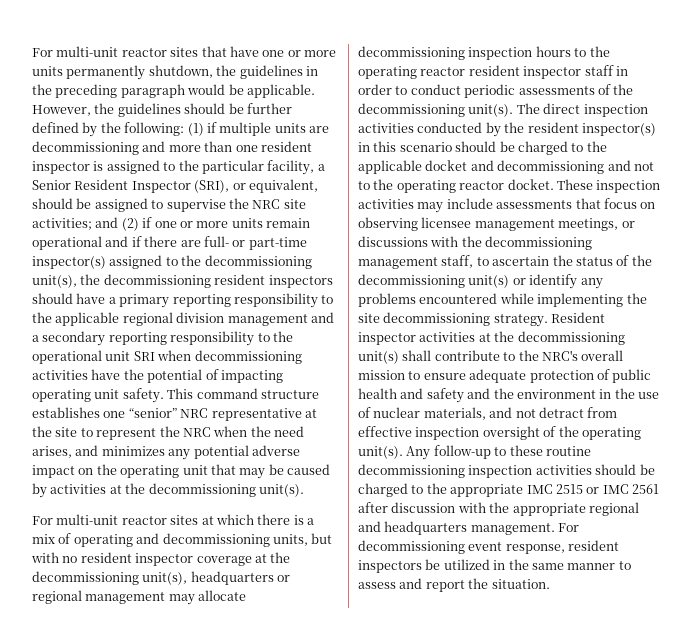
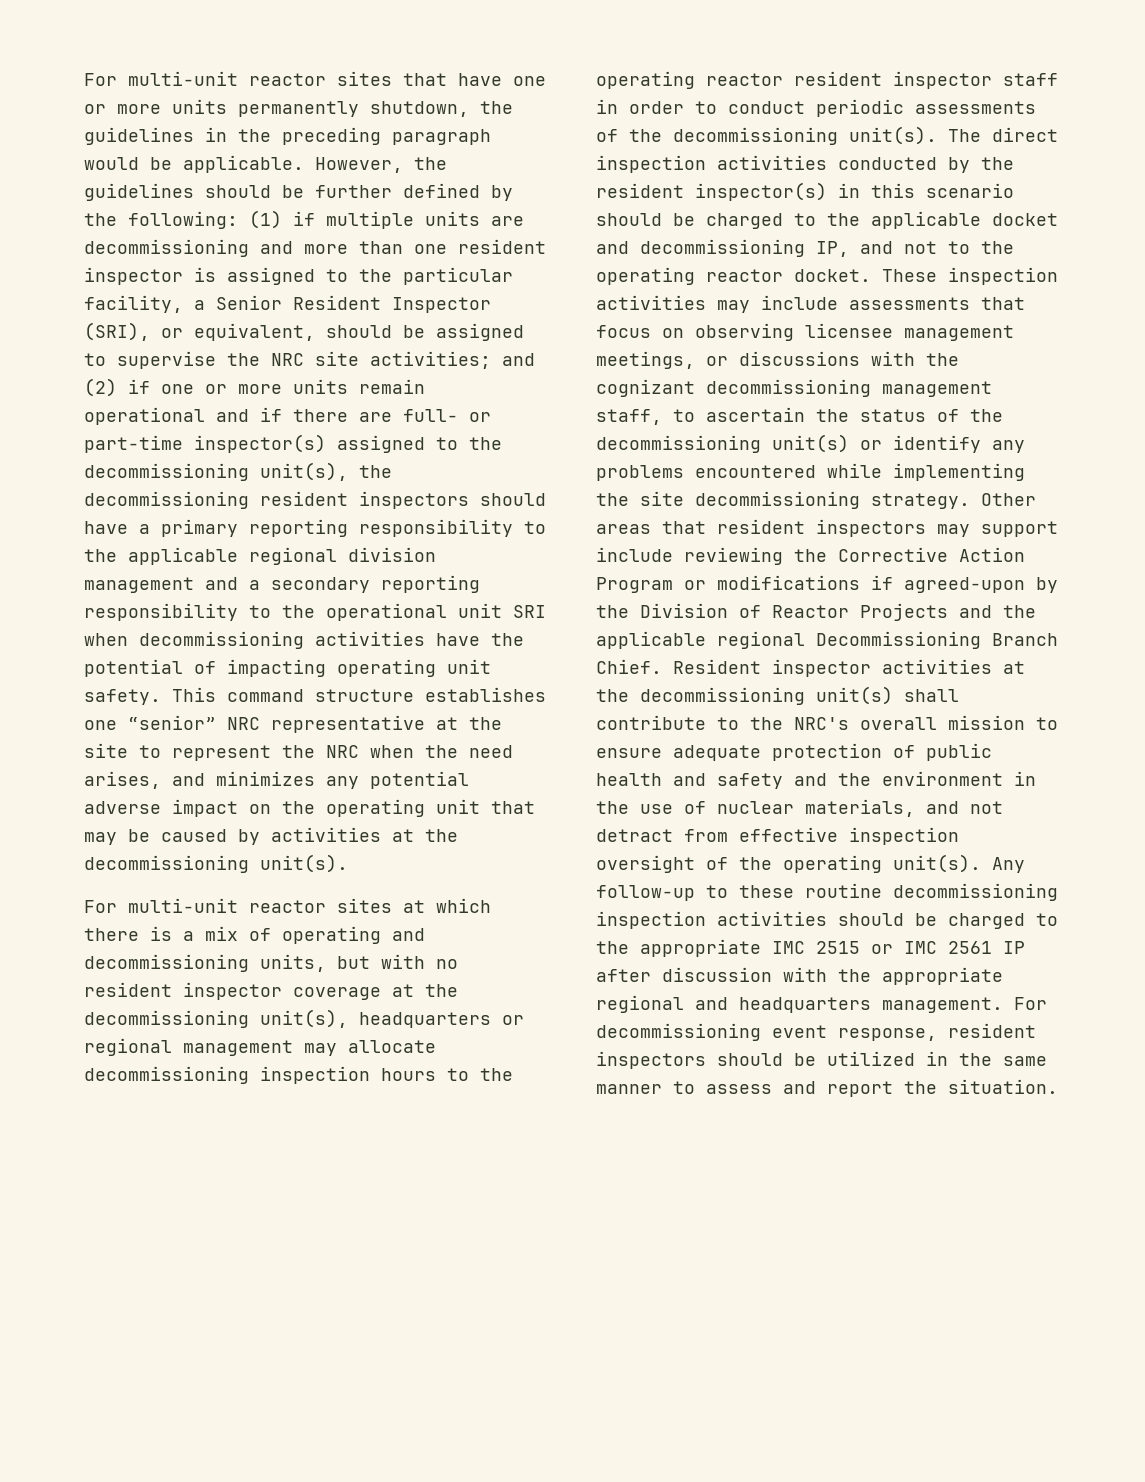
- The direct inspection activities conducted by the resident inspector(s) in this scenario should be charged to the applicable docket and decommissioning and not to the operating reactor docket.
+ The direct inspection activities conducted by the resident inspector(s) in this scenario should be charged to the applicable docket and decommissioning IP, and not to the operating reactor docket.
- These inspection activities may include assessments that focus on observing licensee management meetings, or discussions with the decommissioning management staff, to ascertain the status of the decommissioning unit(s) or identify any problems encountered while implementing the site decommissioning strategy.
+ These inspection activities may include assessments that focus on observing licensee management meetings, or discussions with the cognizant decommissioning management staff, to ascertain the status of the decommissioning unit(s) or identify any problems encountered while implementing the site decommissioning strategy.
+ Other areas that resident inspectors may support include reviewing the Corrective Action Program or modifications if agreed-upon by the Division of Reactor Projects and the applicable regional Decommissioning Branch Chief.
- Any follow-up to these routine decommissioning inspection activities should be charged to the appropriate IMC 2515 or IMC 2561 after discussion with the appropriate regional and headquarters management.
+ Any follow-up to these routine decommissioning inspection activities should be charged to the appropriate IMC 2515 or IMC 2561 IP after discussion with the appropriate regional and headquarters management.
- For decommissioning event response, resident inspectors be utilized in the same manner to assess and report the situation.
+ For decommissioning event response, resident inspectors should be utilized in the same manner to assess and report the situation.

